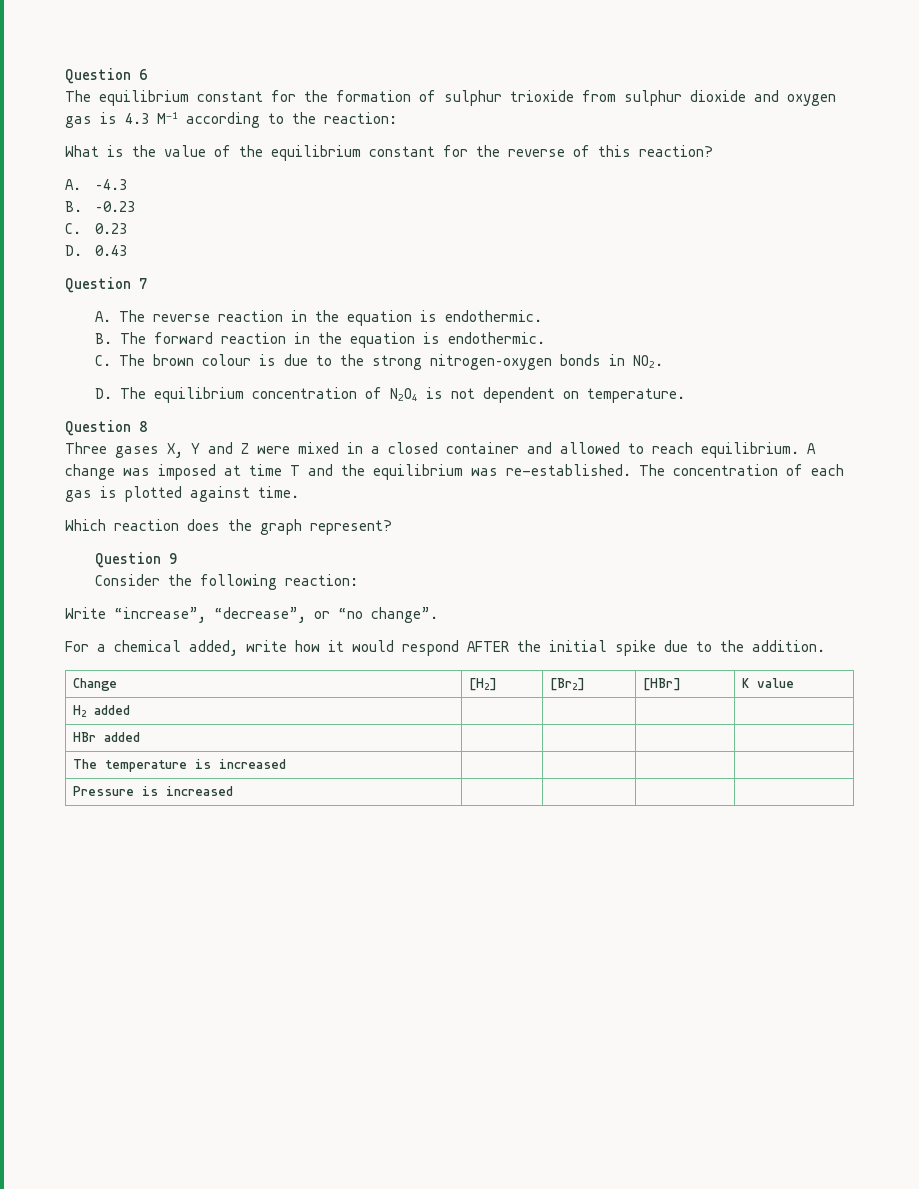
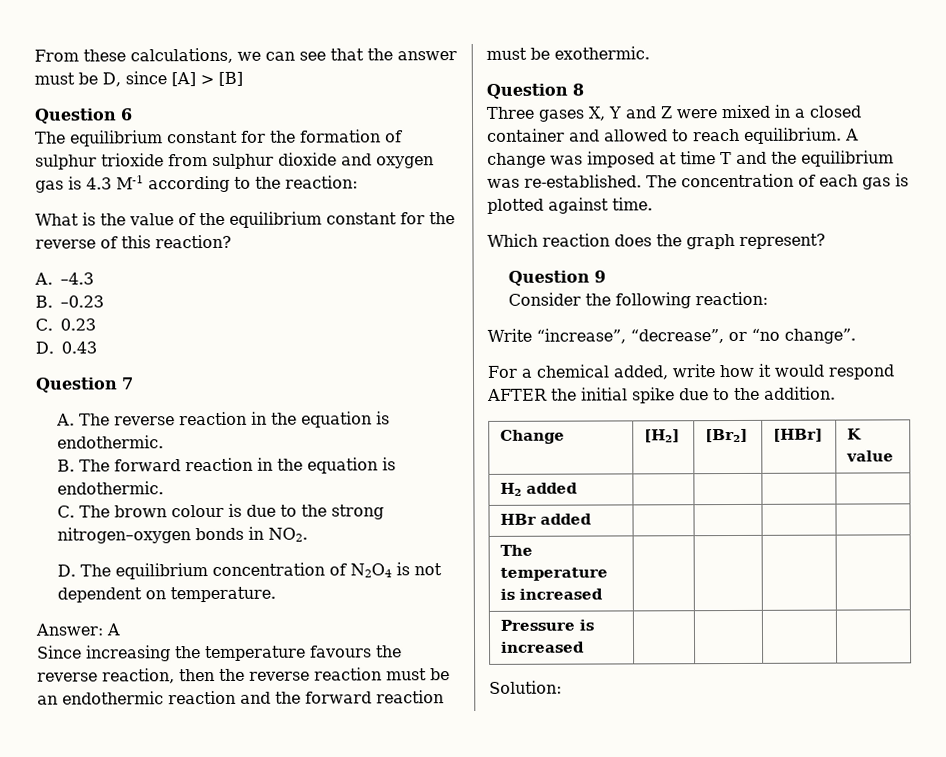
+ From these calculations, we can see that the answer must be D, since [A] > [B]
+ Answer: A
+ Since increasing the temperature favours the reverse reaction, then the reverse reaction must be an endothermic reaction and the forward reaction must be exothermic.
+ Solution:

